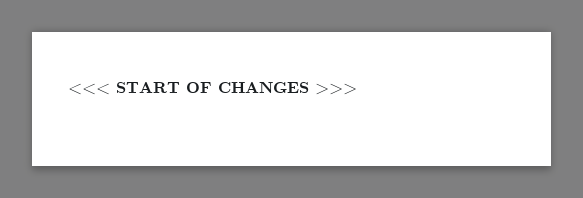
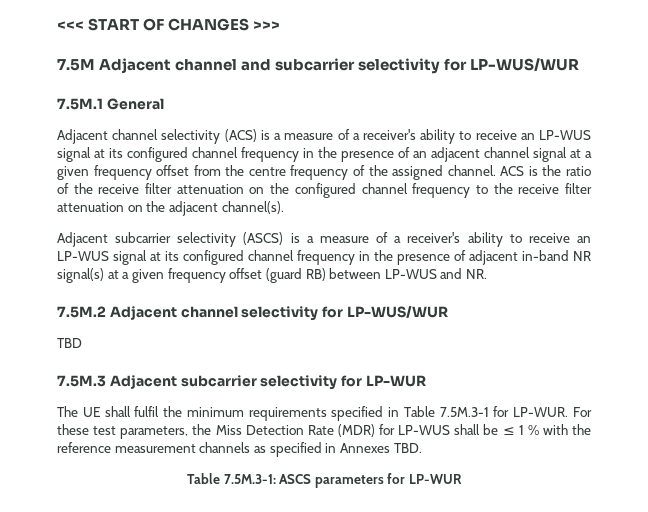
+ 7.5M Adjacent channel and subcarrier selectivity for LP-WUS/WUR
+ 7.5M.1 General
+ Adjacent channel selectivity (ACS) is a measure of a receiver's ability to receive an LP-WUS signal at its configured channel frequency in the presence of an adjacent channel signal at a given frequency offset from the centre frequency of the assigned channel. ACS is the ratio of the receive filter attenuation on the configured channel frequency to the receive filter attenuation on the adjacent channel(s).
+ Adjacent subcarrier selectivity (ASCS) is a measure of a receiver's ability to receive an LP-WUS signal at its configured channel frequency in the presence of adjacent in-band NR signal(s) at a given frequency offset (guard RB) between LP-WUS and NR.
+ 7.5M.2 Adjacent channel selectivity for LP-WUS/WUR
+ TBD
+ 7.5M.3 Adjacent subcarrier selectivity for LP-WUR
+ The UE shall fulfil the minimum requirements specified in Table 7.5M.3-1 for LP-WUR. For these test parameters, the Miss Detection Rate (MDR) for LP-WUS shall be ≤ 1 % with the reference measurement channels as specified in Annexes TBD.
+ Table 7.5M.3-1: ASCS parameters for LP-WUR

